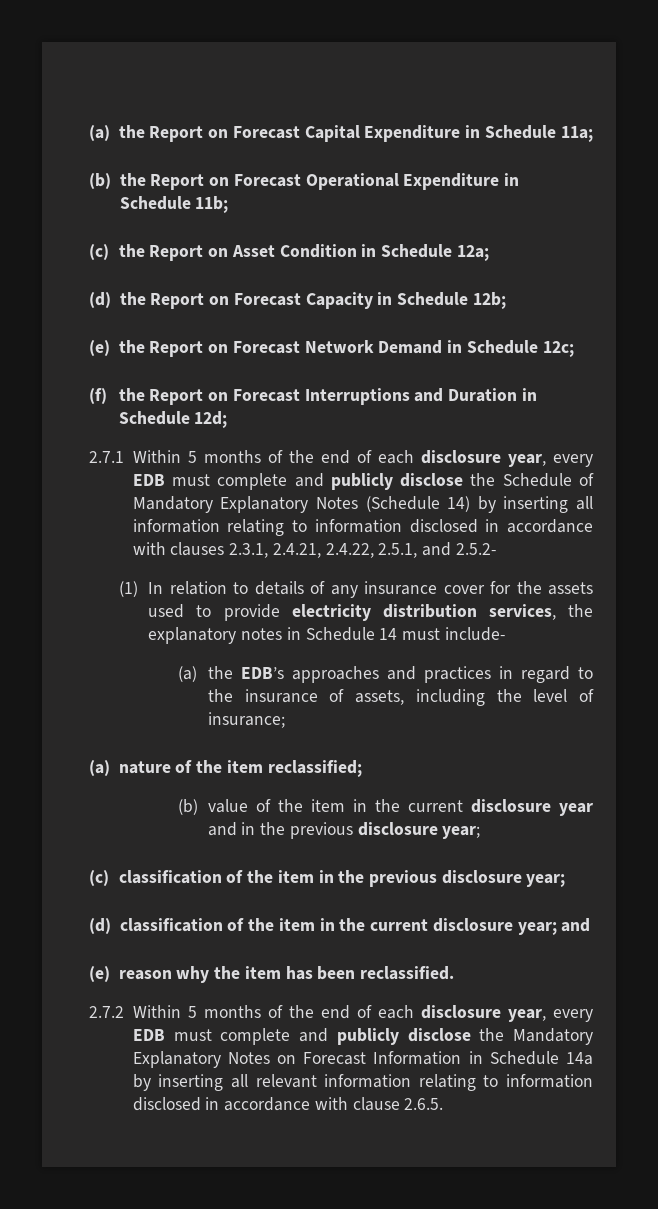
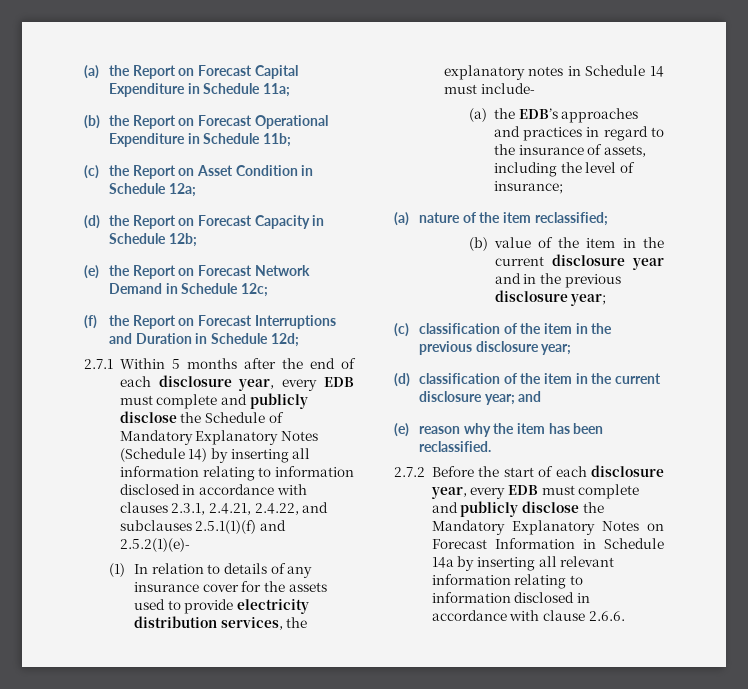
- 2.7.1 Within 5 months of the end of each disclosure year, every EDB must complete and publicly disclose the Schedule of Mandatory Explanatory Notes (Schedule 14) by inserting all information relating to information disclosed in accordance with clauses 2.3.1, 2.4.21, 2.4.22, 2.5.1, and 2.5.2-
+ 2.7.1 Within 5 months after the end of each disclosure year, every EDB must complete and publicly disclose the Schedule of Mandatory Explanatory Notes (Schedule 14) by inserting all information relating to information disclosed in accordance with clauses 2.3.1, 2.4.21, 2.4.22, and subclauses 2.5.1(1)(f) and 2.5.2(1)(e)-
- 2.7.2 Within 5 months of the end of each disclosure year, every EDB must complete and publicly disclose the Mandatory Explanatory Notes on Forecast Information in Schedule 14a by inserting all relevant information relating to information disclosed in accordance with clause 2.6.5.
+ 2.7.2 Before the start of each disclosure year, every EDB must complete and publicly disclose the Mandatory Explanatory Notes on Forecast Information in Schedule 14a by inserting all relevant information relating to information disclosed in accordance with clause 2.6.6.

